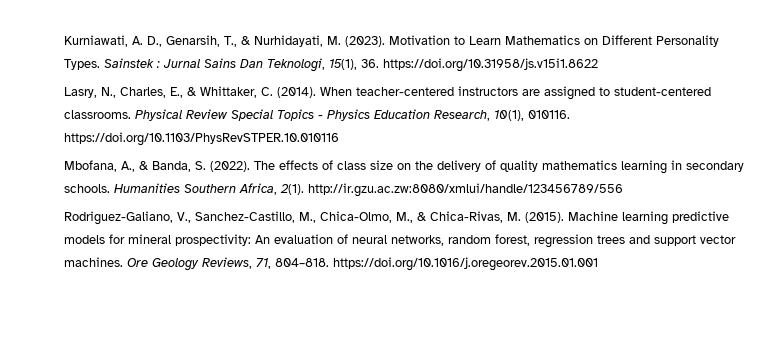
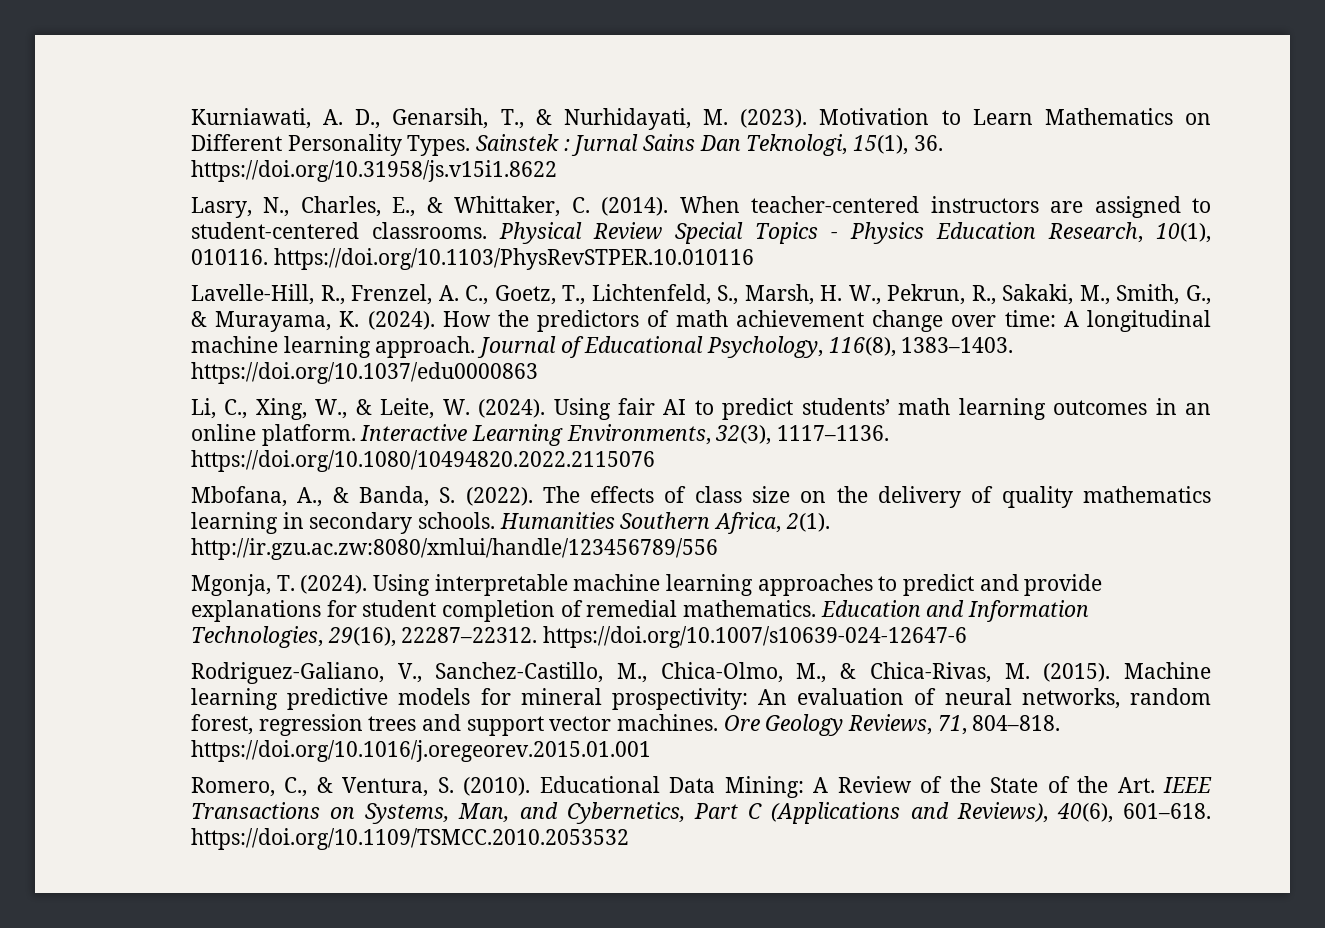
+ Lavelle-Hill, R., Frenzel, A. C., Goetz, T., Lichtenfeld, S., Marsh, H. W., Pekrun, R., Sakaki, M., Smith, G., & Murayama, K. (2024). How the predictors of math achievement change over time: A longitudinal machine learning approach. Journal of Educational Psychology, 116(8), 1383–1403. https://doi.org/10.1037/edu0000863
+ Li, C., Xing, W., & Leite, W. (2024). Using fair AI to predict students’ math learning outcomes in an online platform. Interactive Learning Environments, 32(3), 1117–1136. https://doi.org/10.1080/10494820.2022.2115076
+ Mgonja, T. (2024). Using interpretable machine learning approaches to predict and provide explanations for student completion of remedial mathematics. Education and Information Technologies, 29(16), 22287–22312. https://doi.org/10.1007/s10639-024-12647-6
+ Romero, C., & Ventura, S. (2010). Educational Data Mining: A Review of the State of the Art. IEEE Transactions on Systems, Man, and Cybernetics, Part C (Applications and Reviews), 40(6), 601–618. https://doi.org/10.1109/TSMCC.2010.2053532

